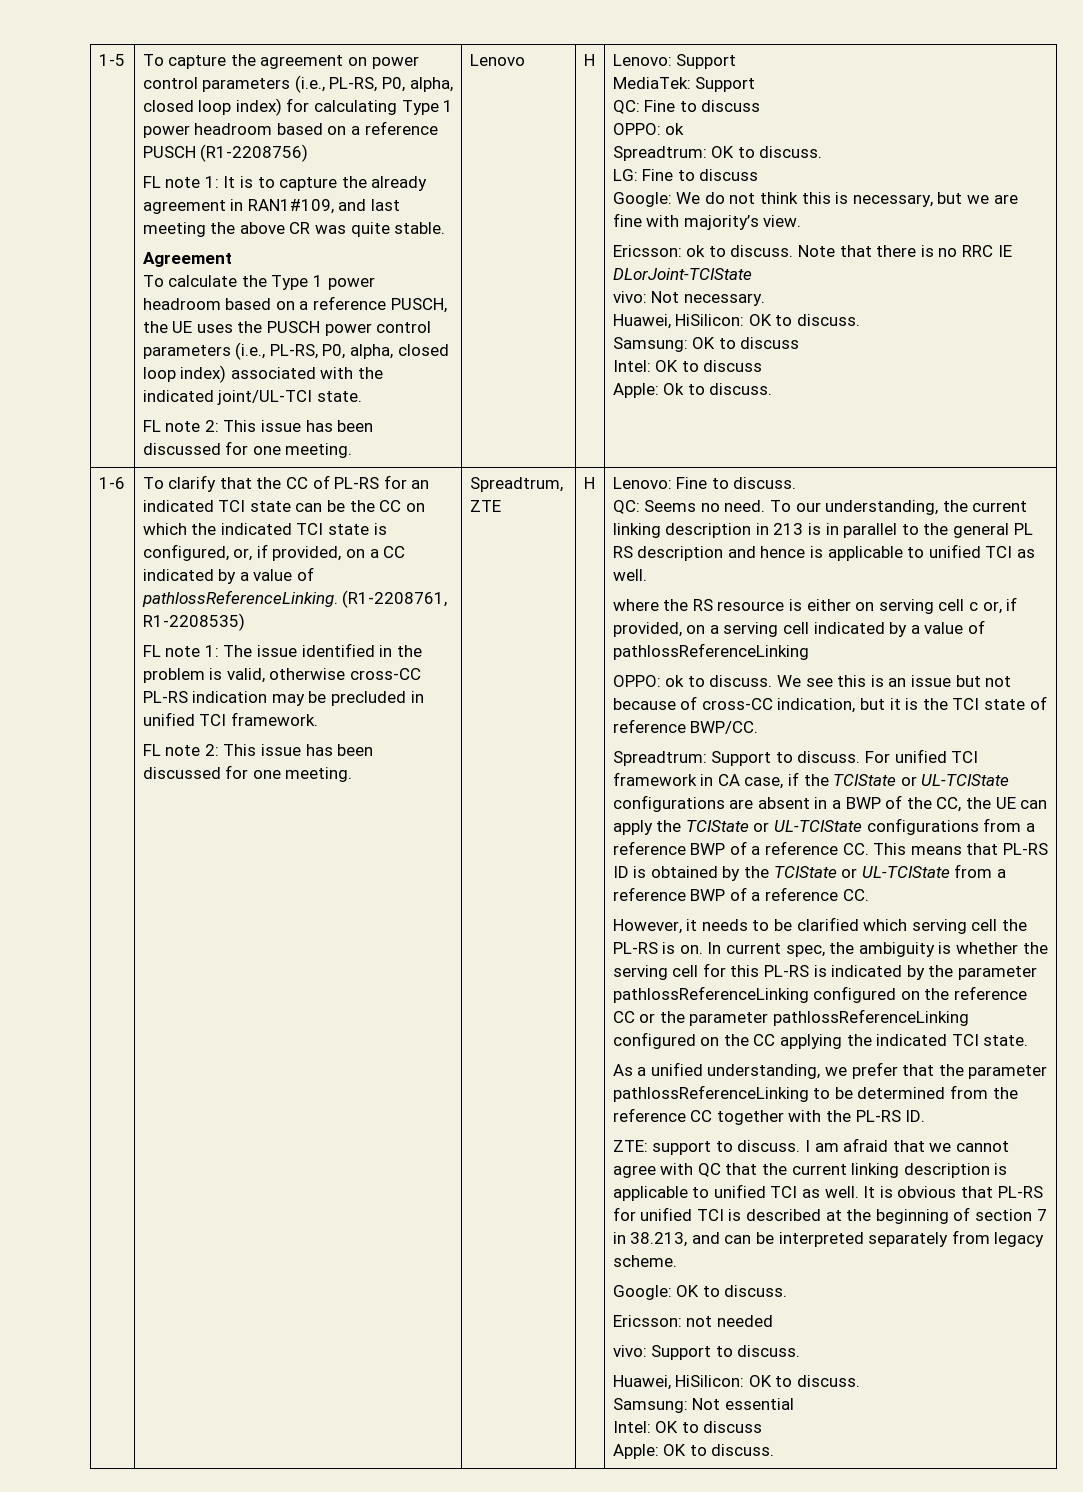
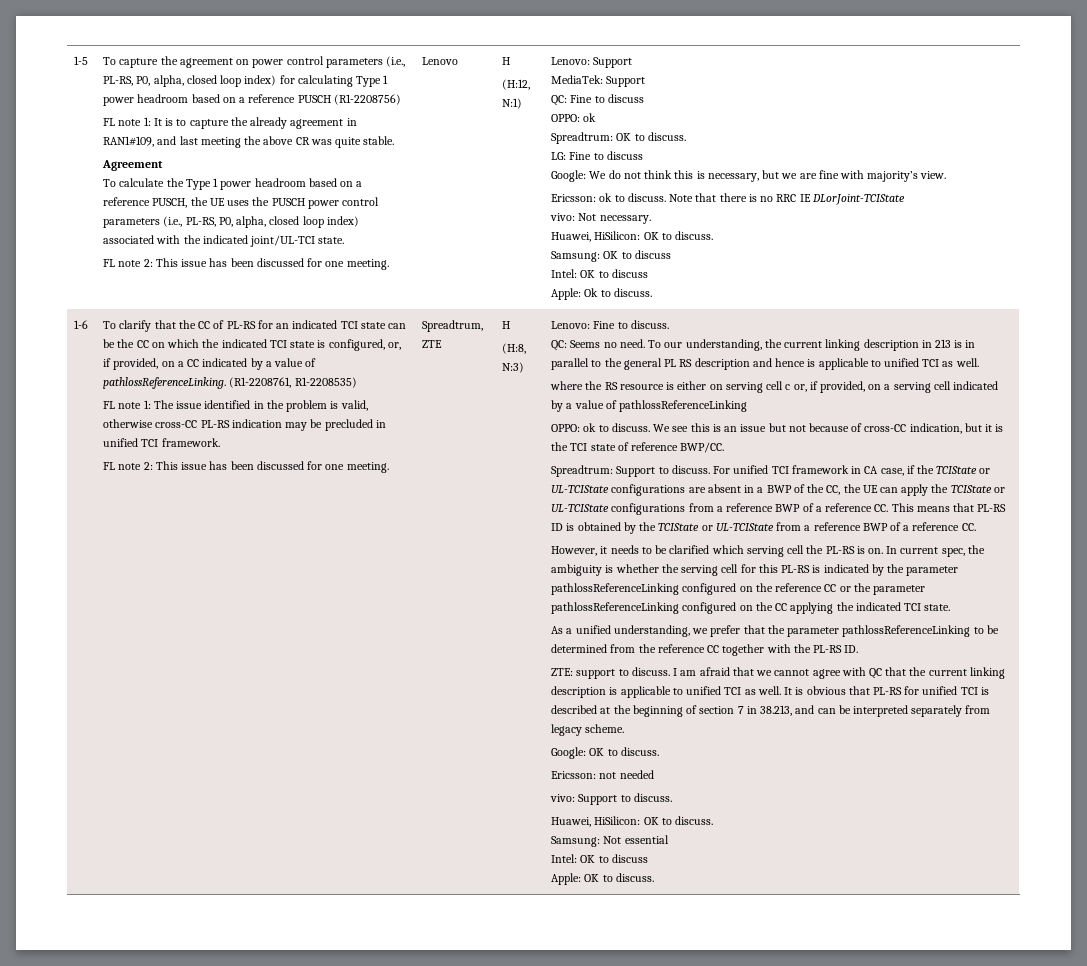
+ (H:12, N:1)
+ (H:8, N:3)

